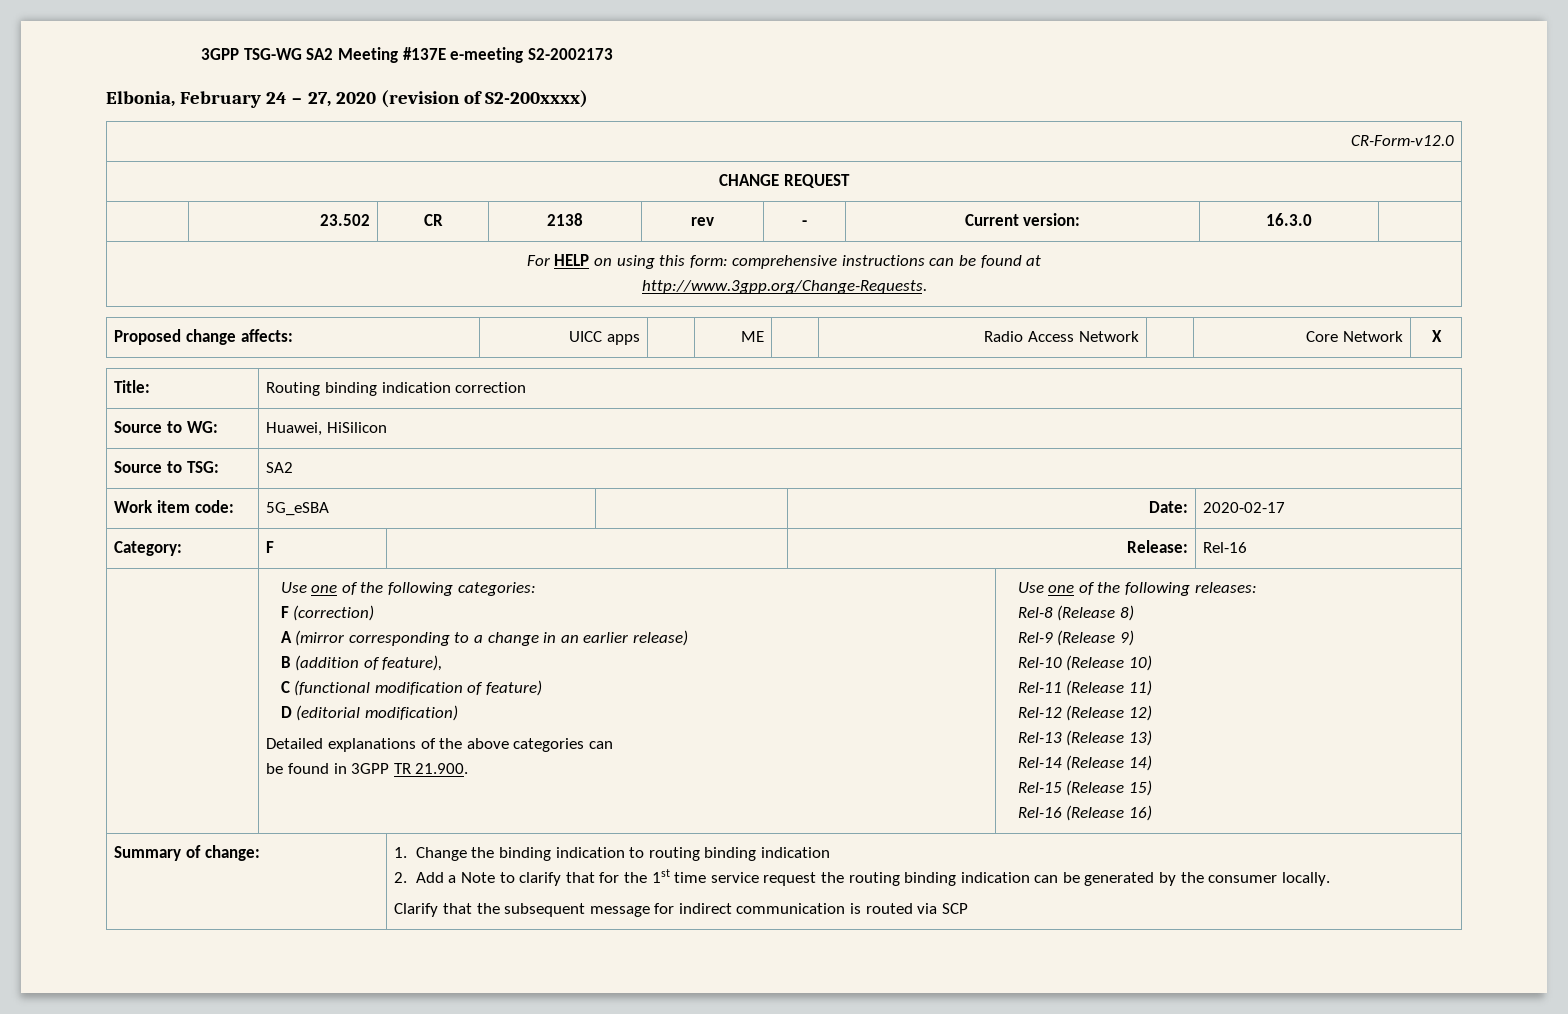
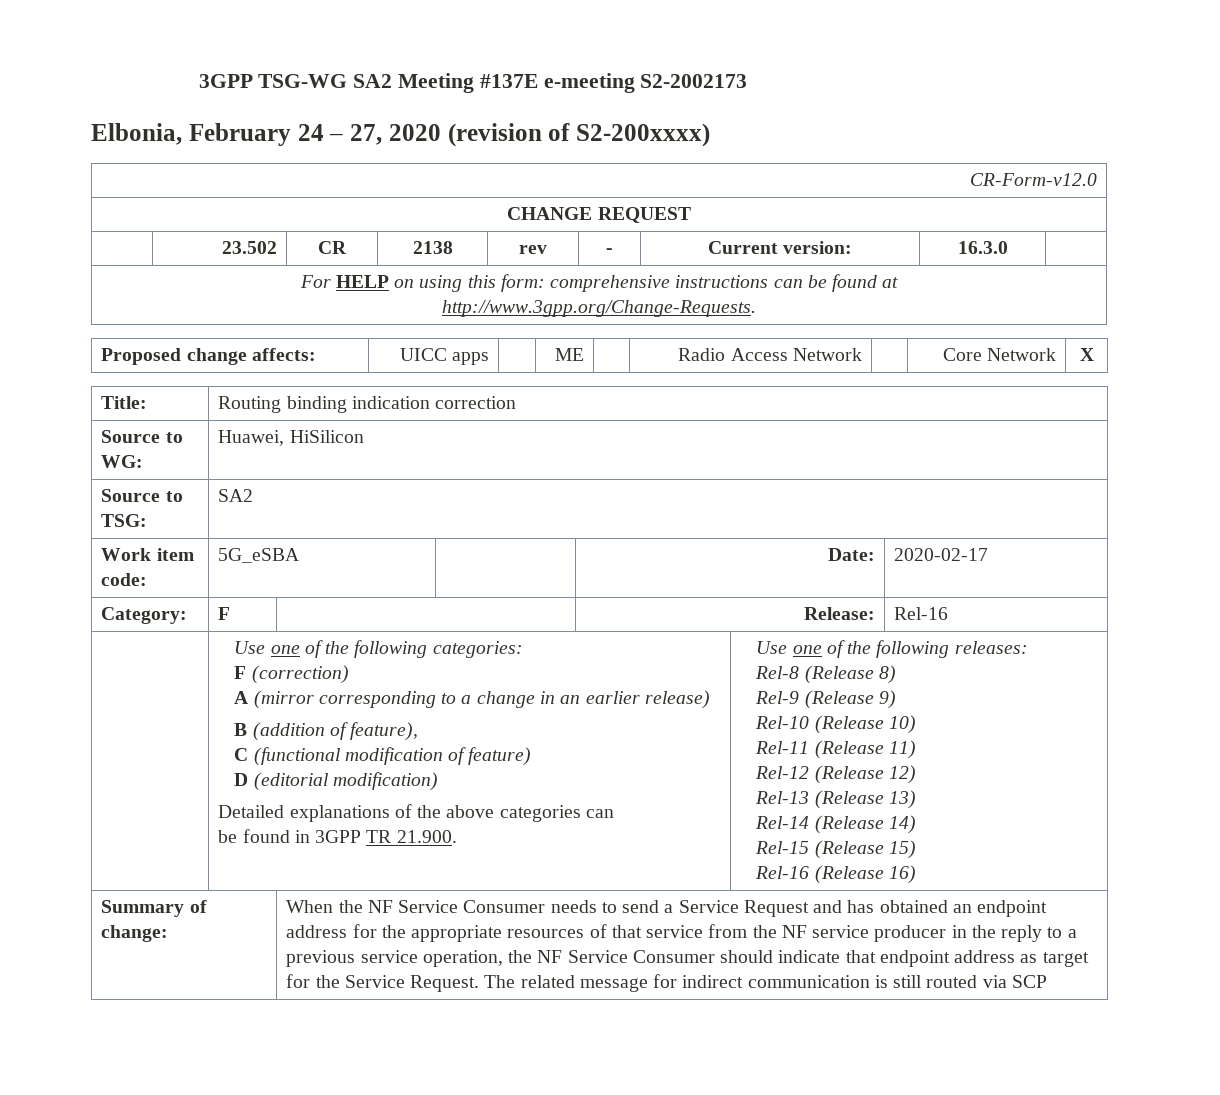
- 1. Change the binding indication to routing binding indication
- 2. Add a Note to clarify that for the 1st time service request the routing binding indication can be generated by the consumer locally.
- Clarify that the subsequent message for indirect communication is routed via SCP
+ When the NF Service Consumer needs to send a Service Request and has obtained an endpoint address for the appropriate resources of that service from the NF service producer in the reply to a previous service operation, the NF Service Consumer should indicate that endpoint address as target for the Service Request. The related message for indirect communication is still routed via SCP

